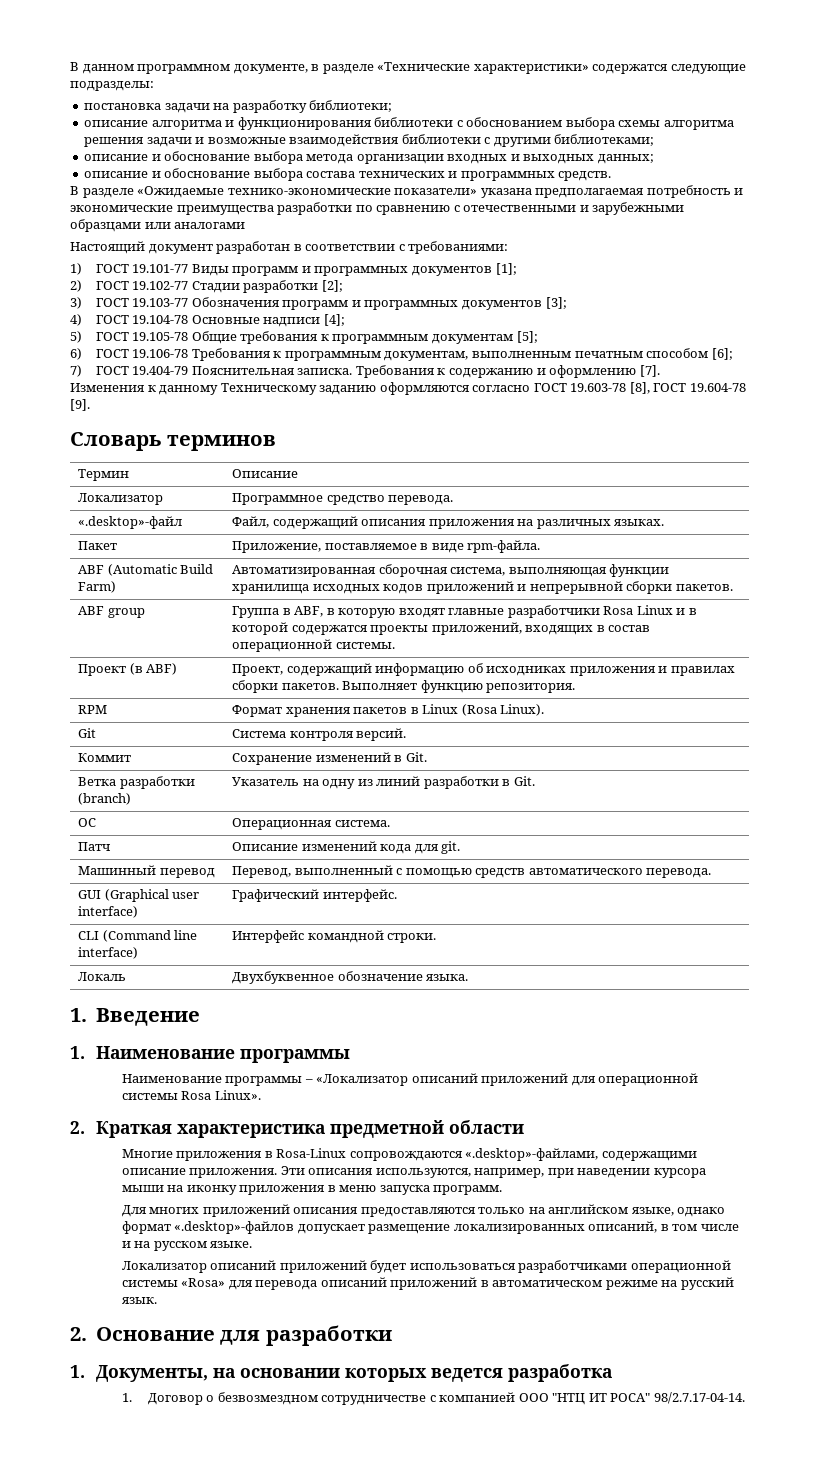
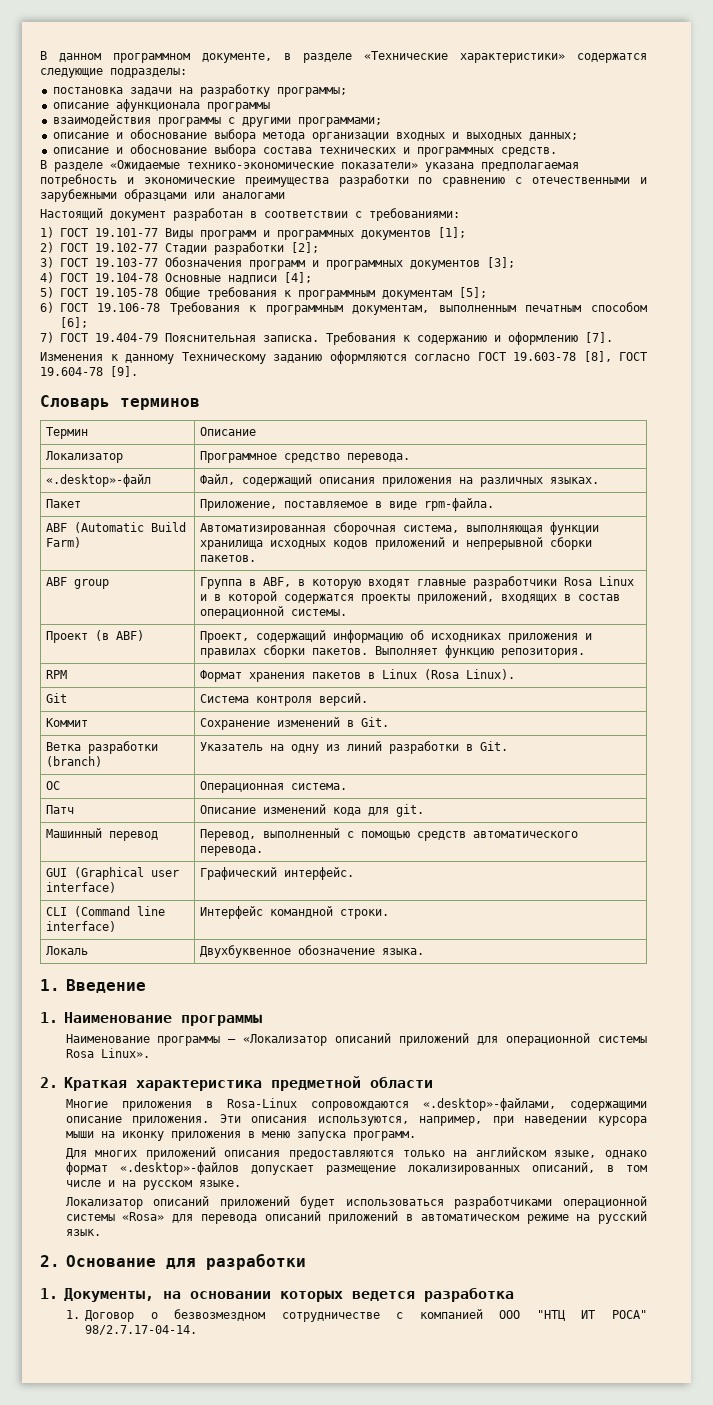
- постановка задачи на разработку библиотеки;
- описание алгоритма и функционирования библиотеки с обоснованием выбора схемы алгоритма решения задачи и возможные взаимодействия библиотеки с другими библиотеками;
+ постановка задачи на разработку программы;
+ описание афункционала программы
+ взаимодействия программы с другими программами;

